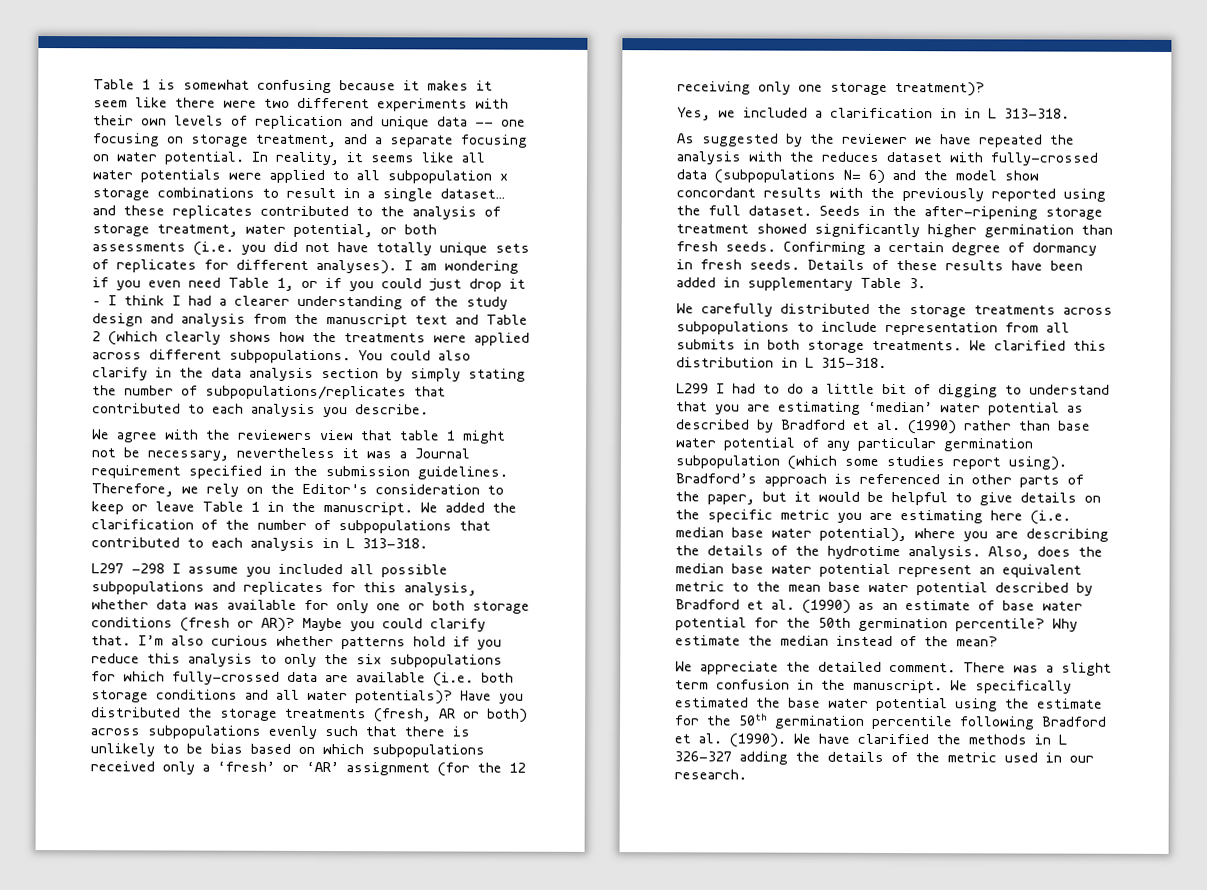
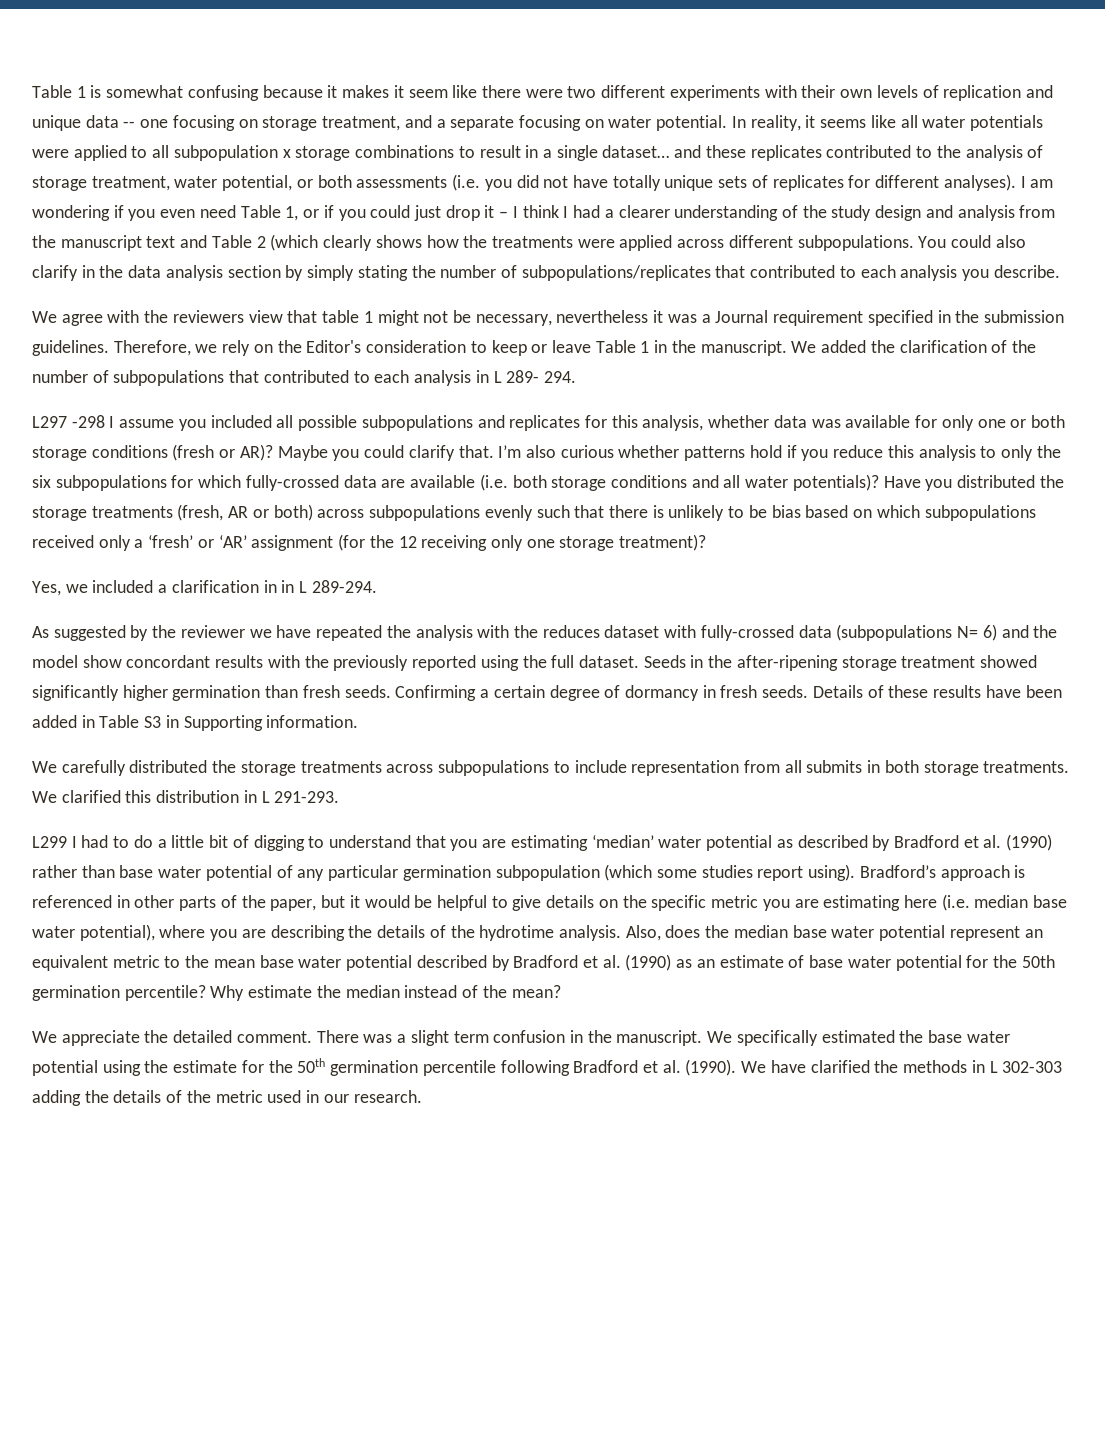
- We added the clarification of the number of subpopulations that contributed to each analysis in L 313-318.
+ We added the clarification of the number of subpopulations that contributed to each analysis in L 289- 294.
- Yes, we included a clarification in in L 313-318.
+ Yes, we included a clarification in in L 289-294.
- Details of these results have been added in supplementary Table 3.
+ Details of these results have been added in Table S3 in Supporting information.
- We clarified this distribution in L 315-318.
+ We clarified this distribution in L 291-293.
- We have clarified the methods in L 326-327 adding the details of the metric used in our research.
+ We have clarified the methods in L 302-303 adding the details of the metric used in our research.

